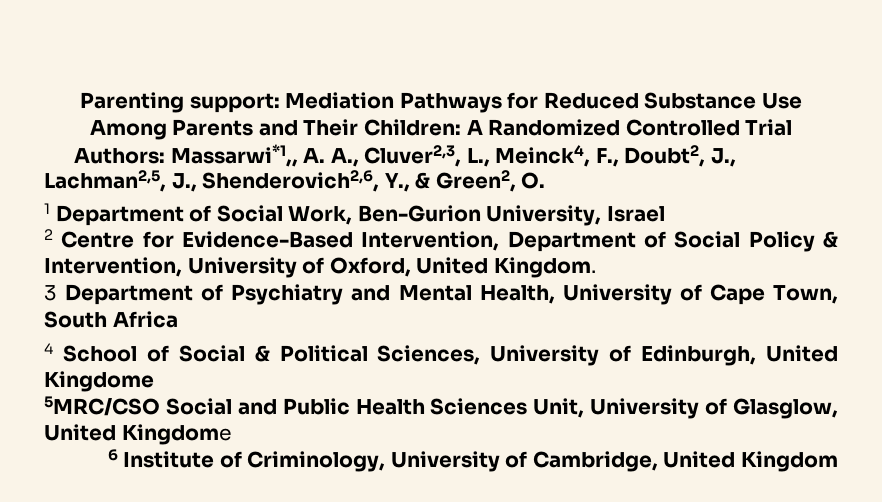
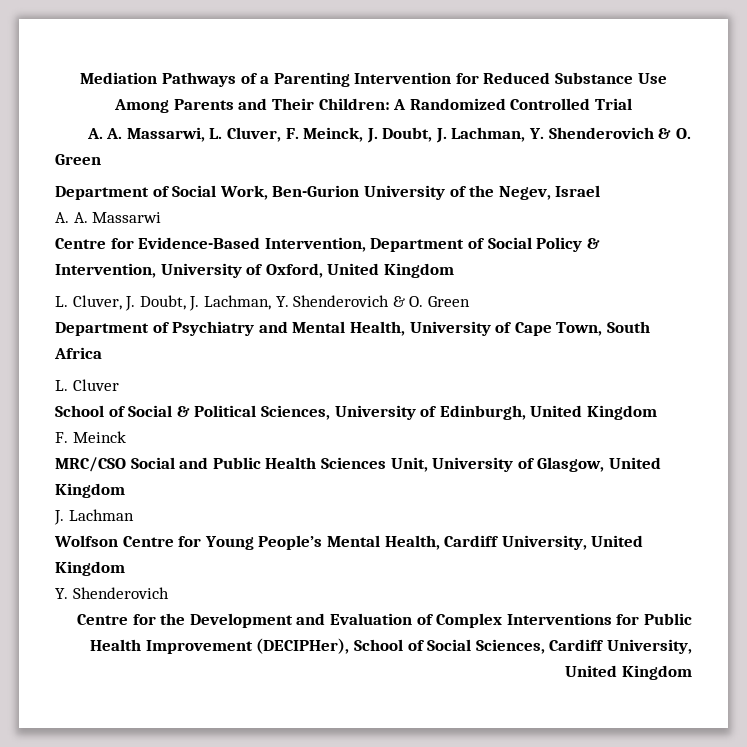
- Parenting support: Mediation Pathways for Reduced Substance Use Among Parents and Their Children: A Randomized Controlled Trial
+ Mediation Pathways of a Parenting Intervention for Reduced Substance Use Among Parents and Their Children: A Randomized Controlled Trial
- Authors: Massarwi*1,, A. A., Cluver2,3, L., Meinck4, F., Doubt2, J., Lachman2,5, J., Shenderovich2,6, Y., & Green2, O.
- 1 Department of Social Work, Ben-Gurion University, Israel
- 2 Centre for Evidence-Based Intervention, Department of Social Policy & Intervention, University of Oxford, United Kingdom.
- 3 Department of Psychiatry and Mental Health, University of Cape Town, South Africa
+ A. A. Massarwi, L. Cluver, F. Meinck, J. Doubt, J. Lachman, Y. Shenderovich & O. Green
+ Department of Social Work, Ben-Gurion University of the Negev, Israel
+ A. A. Massarwi
+ Centre for Evidence-Based Intervention, Department of Social Policy & Intervention, University of Oxford, United Kingdom
+ L. Cluver, J. Doubt, J. Lachman, Y. Shenderovich & O. Green
+ Department of Psychiatry and Mental Health, University of Cape Town, South Africa
- 4 School of Social & Political Sciences, University of Edinburgh, United Kingdome
- 5MRC/CSO Social and Public Health Sciences Unit, University of Glasglow, United Kingdome
- 6 Institute of Criminology, University of Cambridge, United Kingdom
+ L. Cluver
+ School of Social & Political Sciences, University of Edinburgh, United Kingdom
+ F. Meinck
+ MRC/CSO Social and Public Health Sciences Unit, University of Glasgow, United Kingdom
+ J. Lachman
+ Wolfson Centre for Young People’s Mental Health, Cardiff University, United Kingdom
+ Y. Shenderovich
+ Centre for the Development and Evaluation of Complex Interventions for Public Health Improvement (DECIPHer), School of Social Sciences, Cardiff University, United Kingdom

